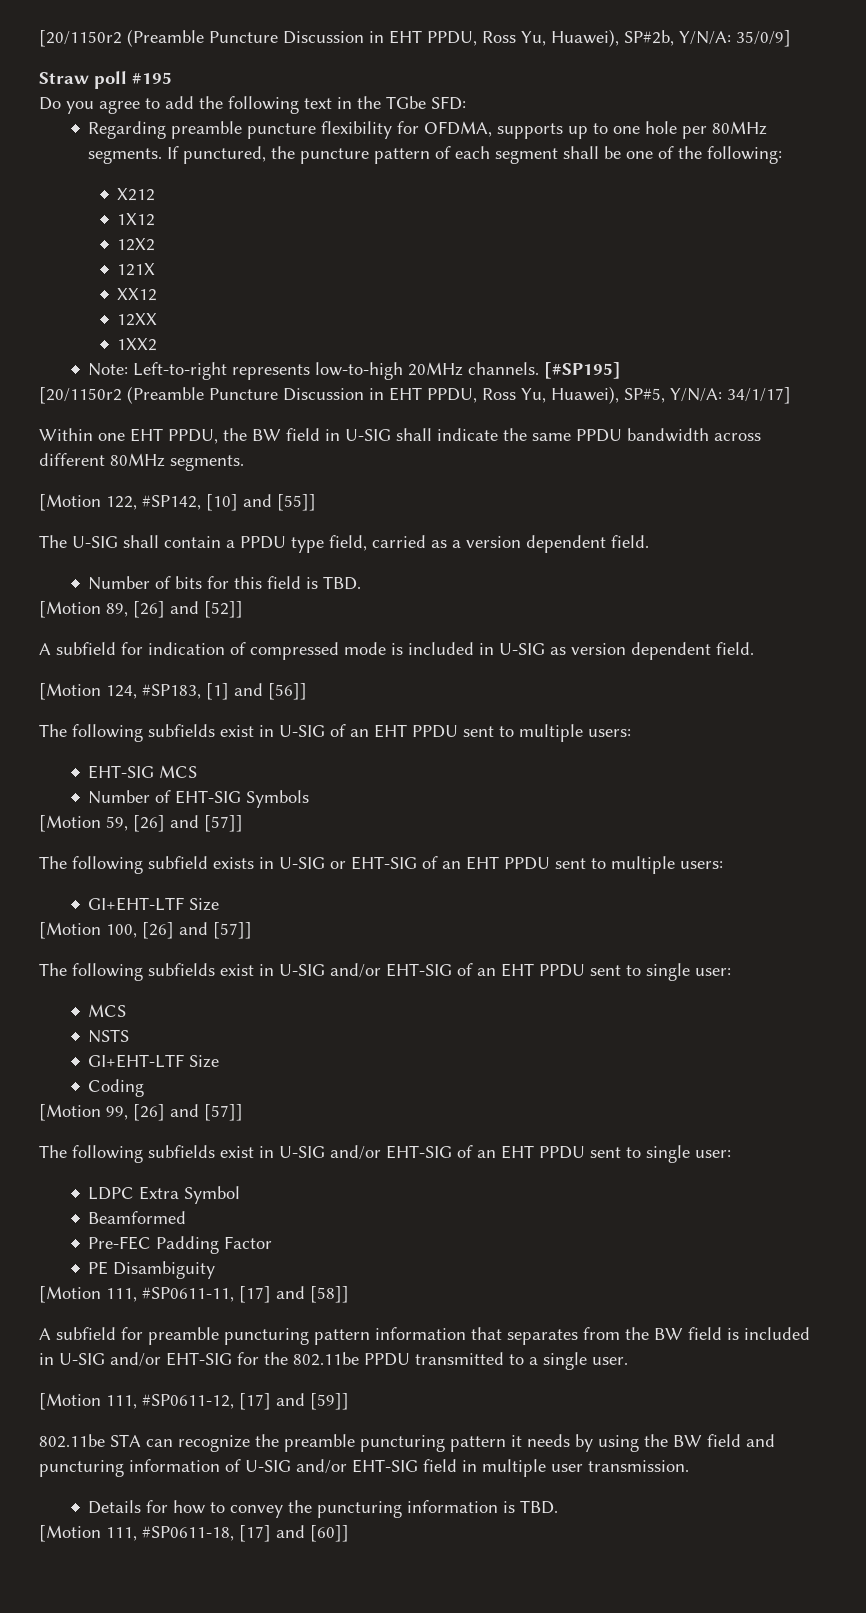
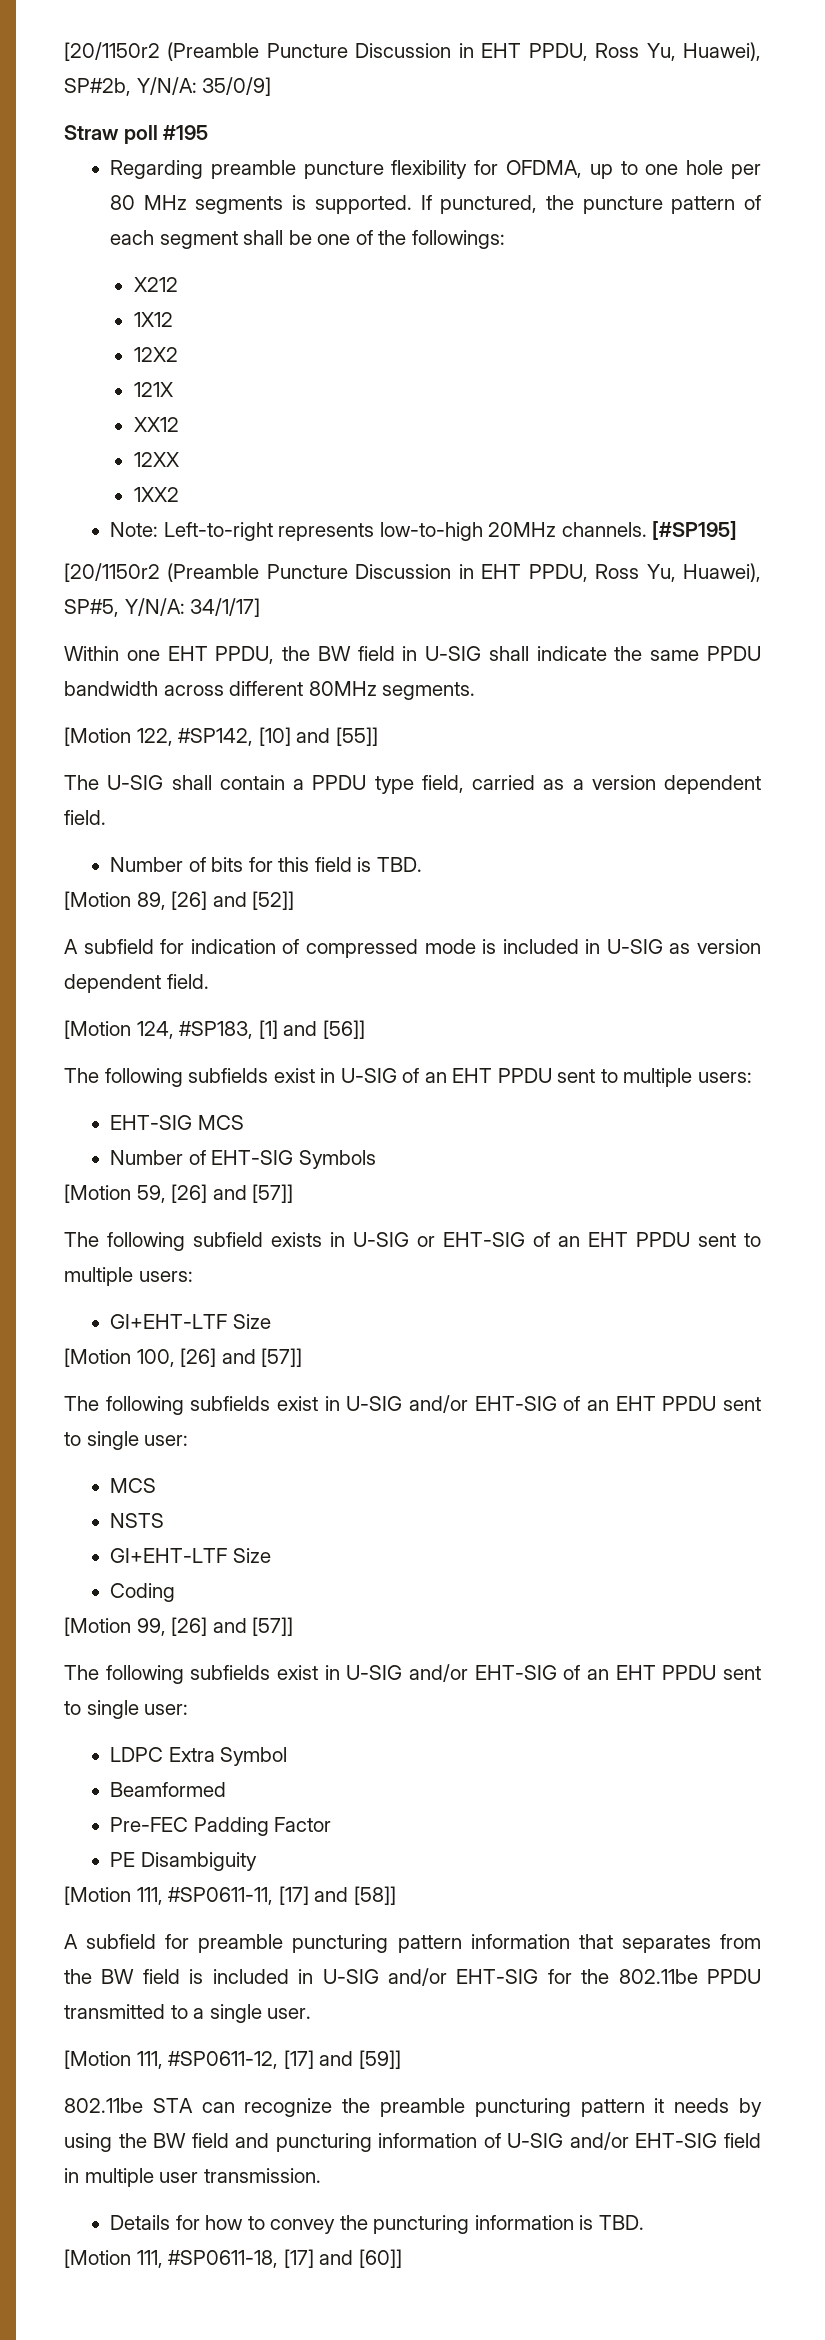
- Do you agree to add the following text in the TGbe SFD:
- Regarding preamble puncture flexibility for OFDMA, supports up to one hole per 80MHz segments.
+ Regarding preamble puncture flexibility for OFDMA, up to one hole per 80 MHz segments is supported.
- If punctured, the puncture pattern of each segment shall be one of the following:
+ If punctured, the puncture pattern of each segment shall be one of the followings:

